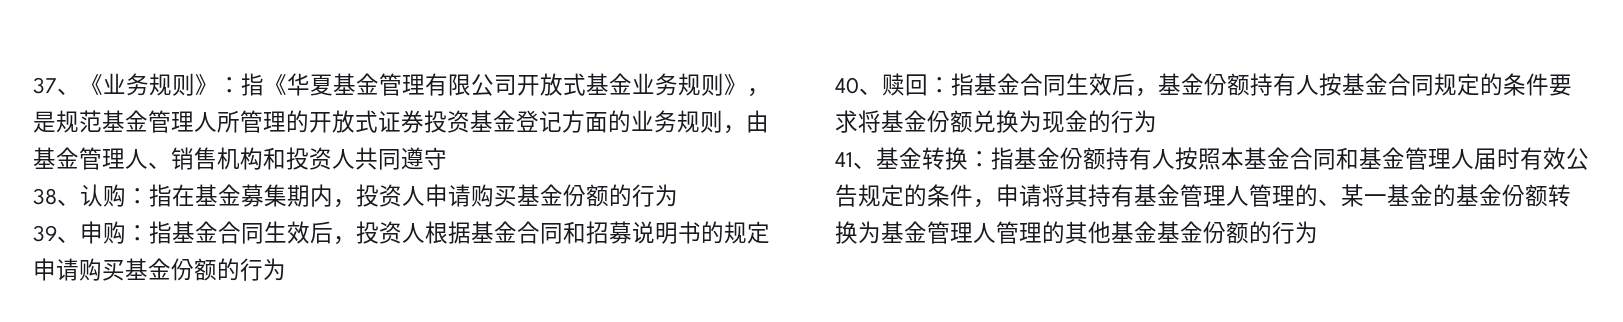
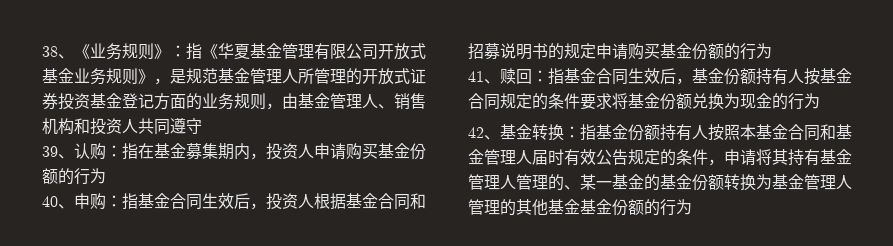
- 37、《业务规则》：指《华夏基金管理有限公司开放式基金业务规则》，是规范基金管理人所管理的开放式证券投资基金登记方面的业务规则，由基金管理人、销售机构和投资人共同遵守
+ 38、《业务规则》：指《华夏基金管理有限公司开放式基金业务规则》，是规范基金管理人所管理的开放式证券投资基金登记方面的业务规则，由基金管理人、销售机构和投资人共同遵守
- 38、认购：指在基金募集期内，投资人申请购买基金份额的行为
+ 39、认购：指在基金募集期内，投资人申请购买基金份额的行为
- 39、申购：指基金合同生效后，投资人根据基金合同和招募说明书的规定申请购买基金份额的行为
+ 40、申购：指基金合同生效后，投资人根据基金合同和招募说明书的规定申请购买基金份额的行为
- 40、赎回：指基金合同生效后，基金份额持有人按基金合同规定的条件要求将基金份额兑换为现金的行为
+ 41、赎回：指基金合同生效后，基金份额持有人按基金合同规定的条件要求将基金份额兑换为现金的行为
- 41、基金转换：指基金份额持有人按照本基金合同和基金管理人届时有效公告规定的条件，申请将其持有基金管理人管理的、某一基金的基金份额转换为基金管理人管理的其他基金基金份额的行为
+ 42、基金转换：指基金份额持有人按照本基金合同和基金管理人届时有效公告规定的条件，申请将其持有基金管理人管理的、某一基金的基金份额转换为基金管理人管理的其他基金基金份额的行为

